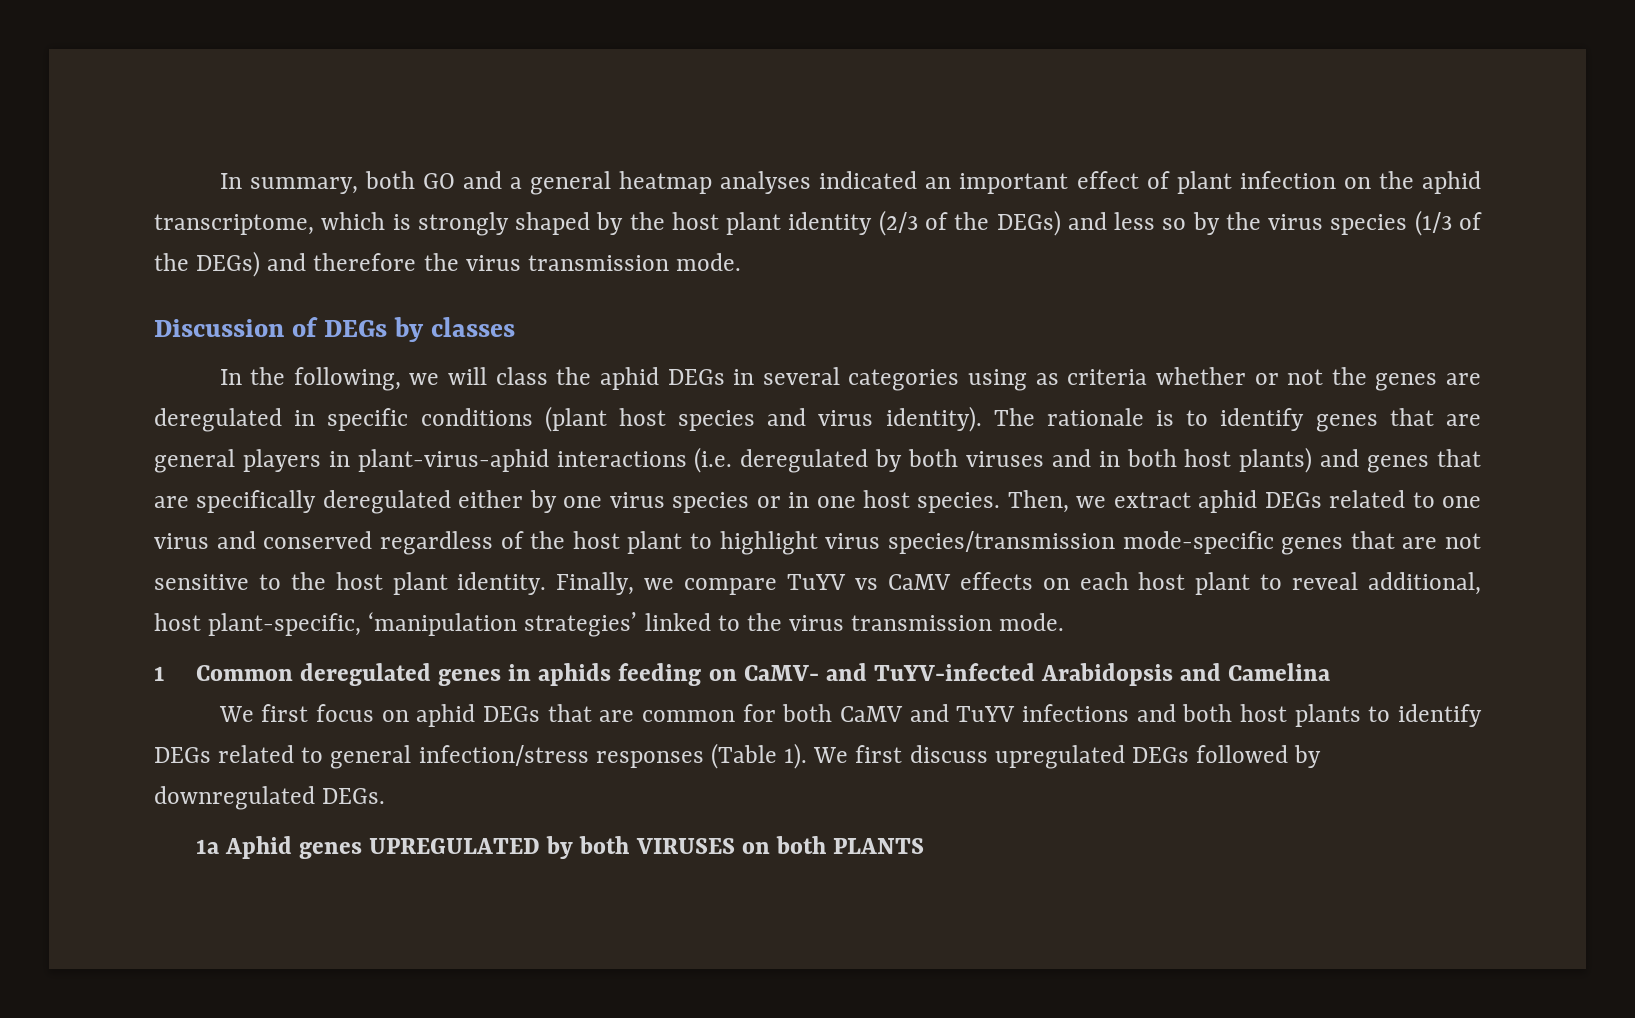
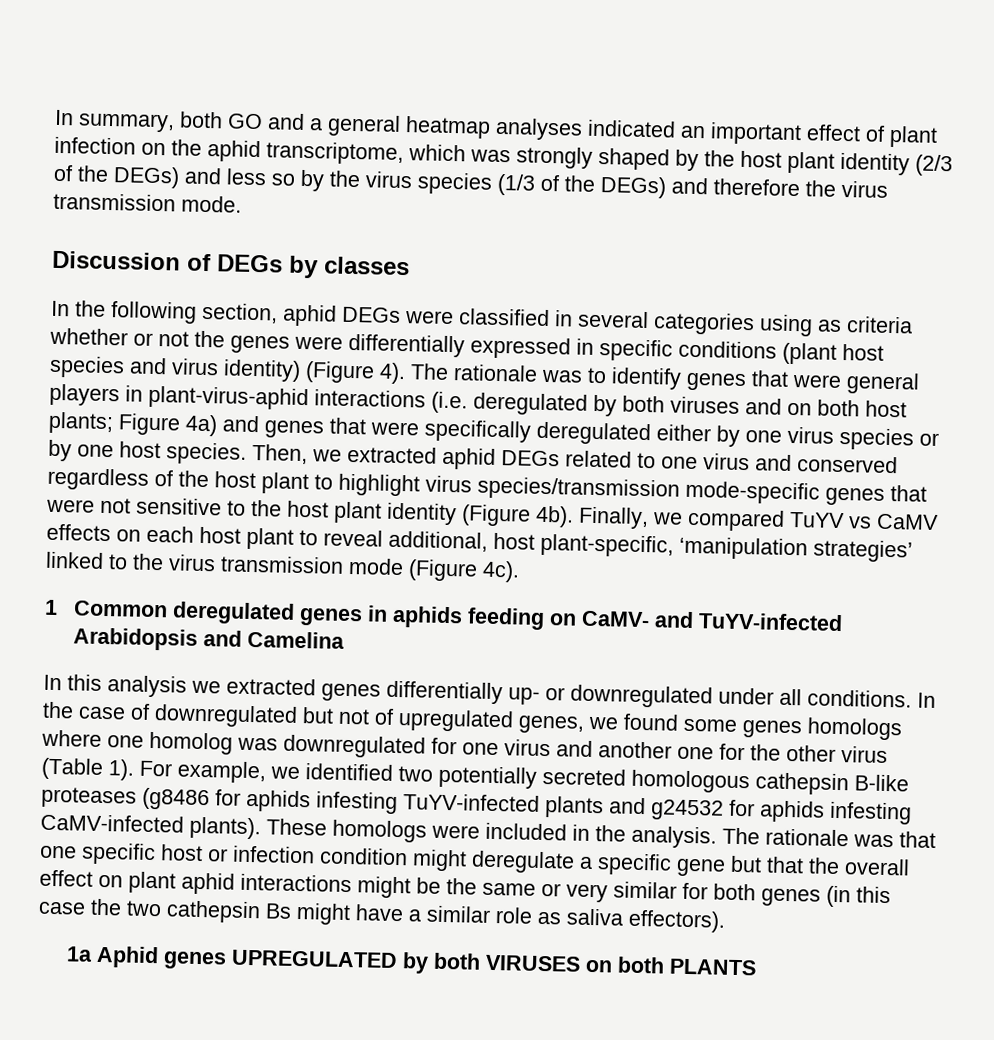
- In summary, both GO and a general heatmap analyses indicated an important effect of plant infection on the aphid transcriptome, which is strongly shaped by the host plant identity (2/3 of the DEGs) and less so by the virus species (1/3 of the DEGs) and therefore the virus transmission mode.
+ In summary, both GO and a general heatmap analyses indicated an important effect of plant infection on the aphid transcriptome, which was strongly shaped by the host plant identity (2/3 of the DEGs) and less so by the virus species (1/3 of the DEGs) and therefore the virus transmission mode.
- In the following, we will class the aphid DEGs in several categories using as criteria whether or not the genes are deregulated in specific conditions (plant host species and virus identity). The rationale is to identify genes that are general players in plant-virus-aphid interactions (i.e. deregulated by both viruses and in both host plants) and genes that are specifically deregulated either by one virus species or in one host species.
+ In the following section, aphid DEGs were classified in several categories using as criteria whether or not the genes were differentially expressed in specific conditions (plant host species and virus identity) (Figure 4). The rationale was to identify genes that were general players in plant-virus-aphid interactions (i.e. deregulated by both viruses and on both host plants; Figure 4a) and genes that were specifically deregulated either by one virus species or by one host species.
- Then, we extract aphid DEGs related to one virus and conserved regardless of the host plant to highlight virus species/transmission mode-specific genes that are not sensitive to the host plant identity.
+ Then, we extracted aphid DEGs related to one virus and conserved regardless of the host plant to highlight virus species/transmission mode-specific genes that were not sensitive to the host plant identity (Figure 4b).
- Finally, we compare TuYV vs CaMV effects on each host plant to reveal additional, host plant-specific, ‘manipulation strategies’ linked to the virus transmission mode.
+ Finally, we compared TuYV vs CaMV effects on each host plant to reveal additional, host plant-specific, ‘manipulation strategies’ linked to the virus transmission mode (Figure 4c).
- We first focus on aphid DEGs that are common for both CaMV and TuYV infections and both host plants to identify DEGs related to general infection/stress responses (Table 1). We first discuss upregulated DEGs followed by downregulated DEGs.
+ In this analysis we extracted genes differentially up- or downregulated under all conditions. In the case of downregulated but not of upregulated genes, we found some genes homologs where one homolog was downregulated for one virus and another one for the other virus (Table 1). For example, we identified two potentially secreted homologous cathepsin B-like proteases (g8486 for aphids infesting TuYV-infected plants and g24532 for aphids infesting CaMV-infected plants). These homologs were included in the analysis. The rationale was that one specific host or infection condition might deregulate a specific gene but that the overall effect on plant aphid interactions might be the same or very similar for both genes (in this case the two cathepsin Bs might have a similar role as saliva effectors).

